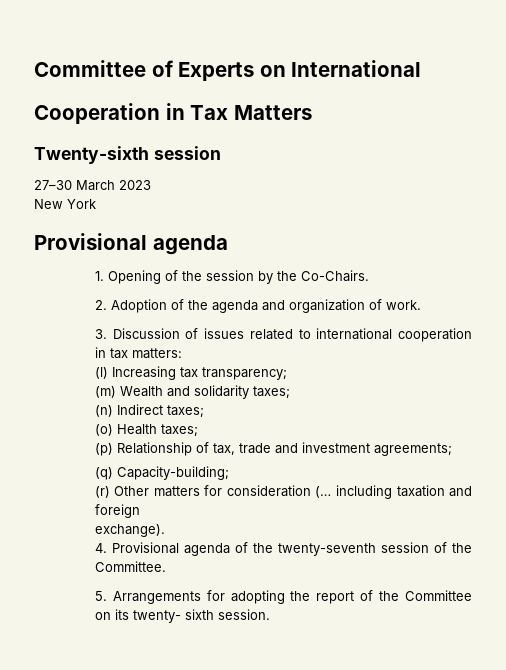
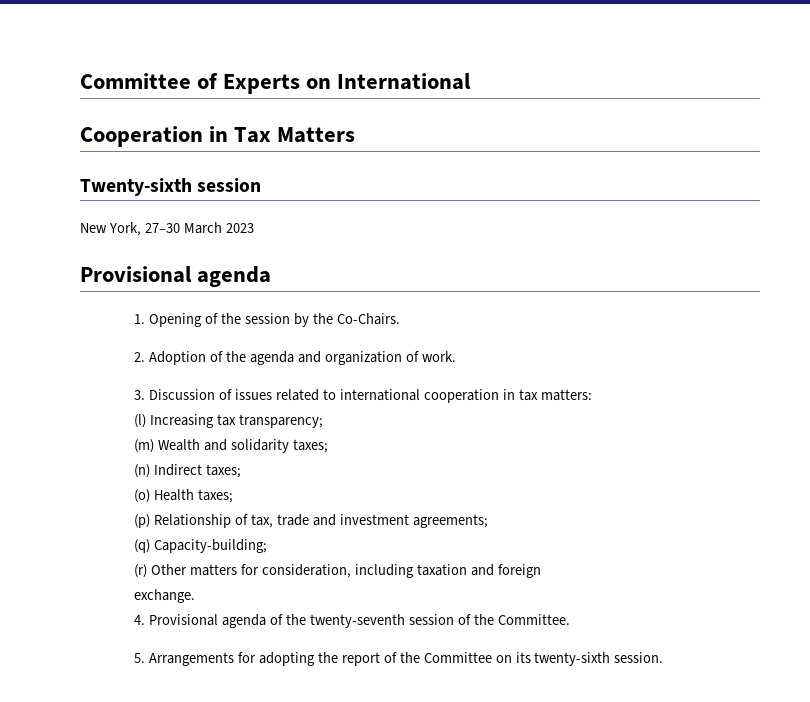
- 27–30 March 2023
+ New York, 27–30 March 2023
- New York
- (r) Other matters for consideration (… including taxation and foreign
+ (r) Other matters for consideration, including taxation and foreign
- exchange).
+ exchange.
- 5. Arrangements for adopting the report of the Committee on its twenty- sixth session.
+ 5. Arrangements for adopting the report of the Committee on its twenty-sixth session.

